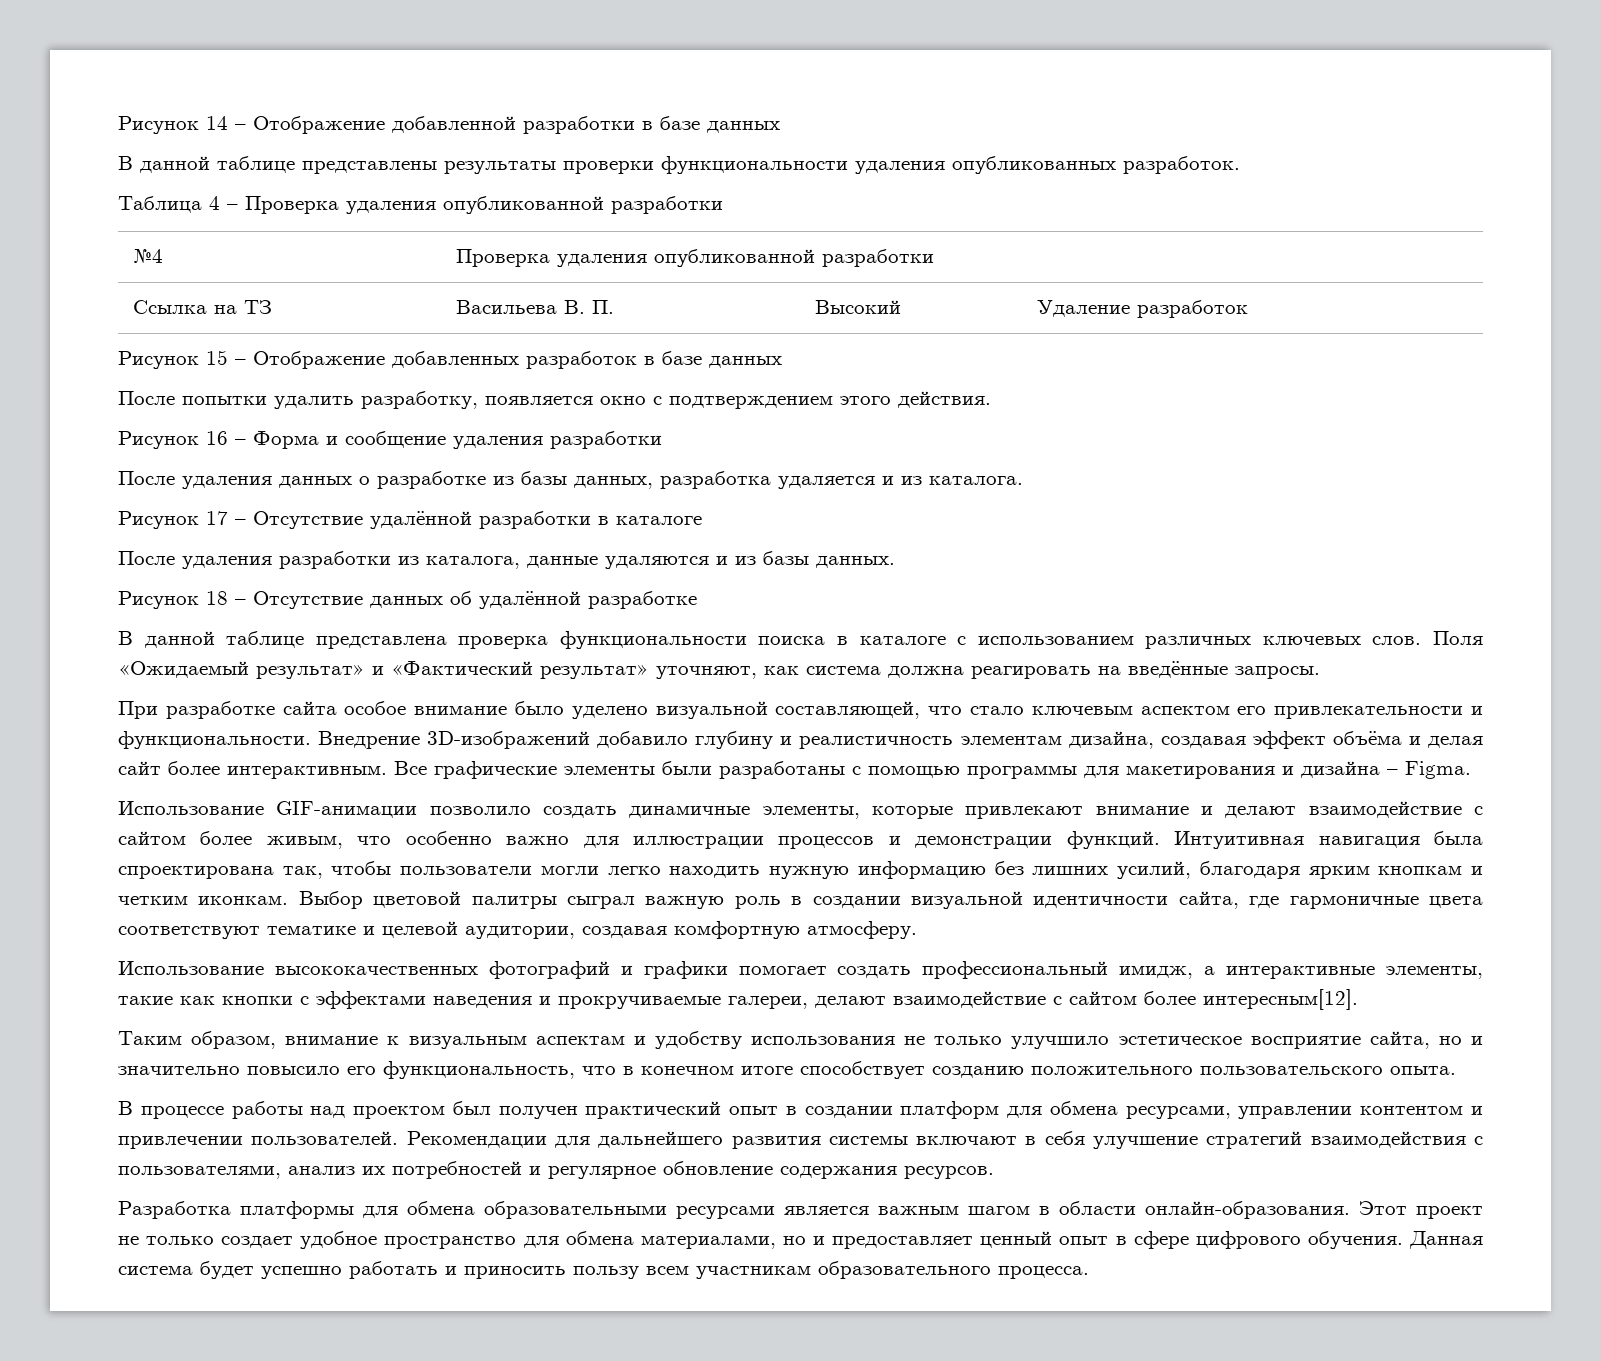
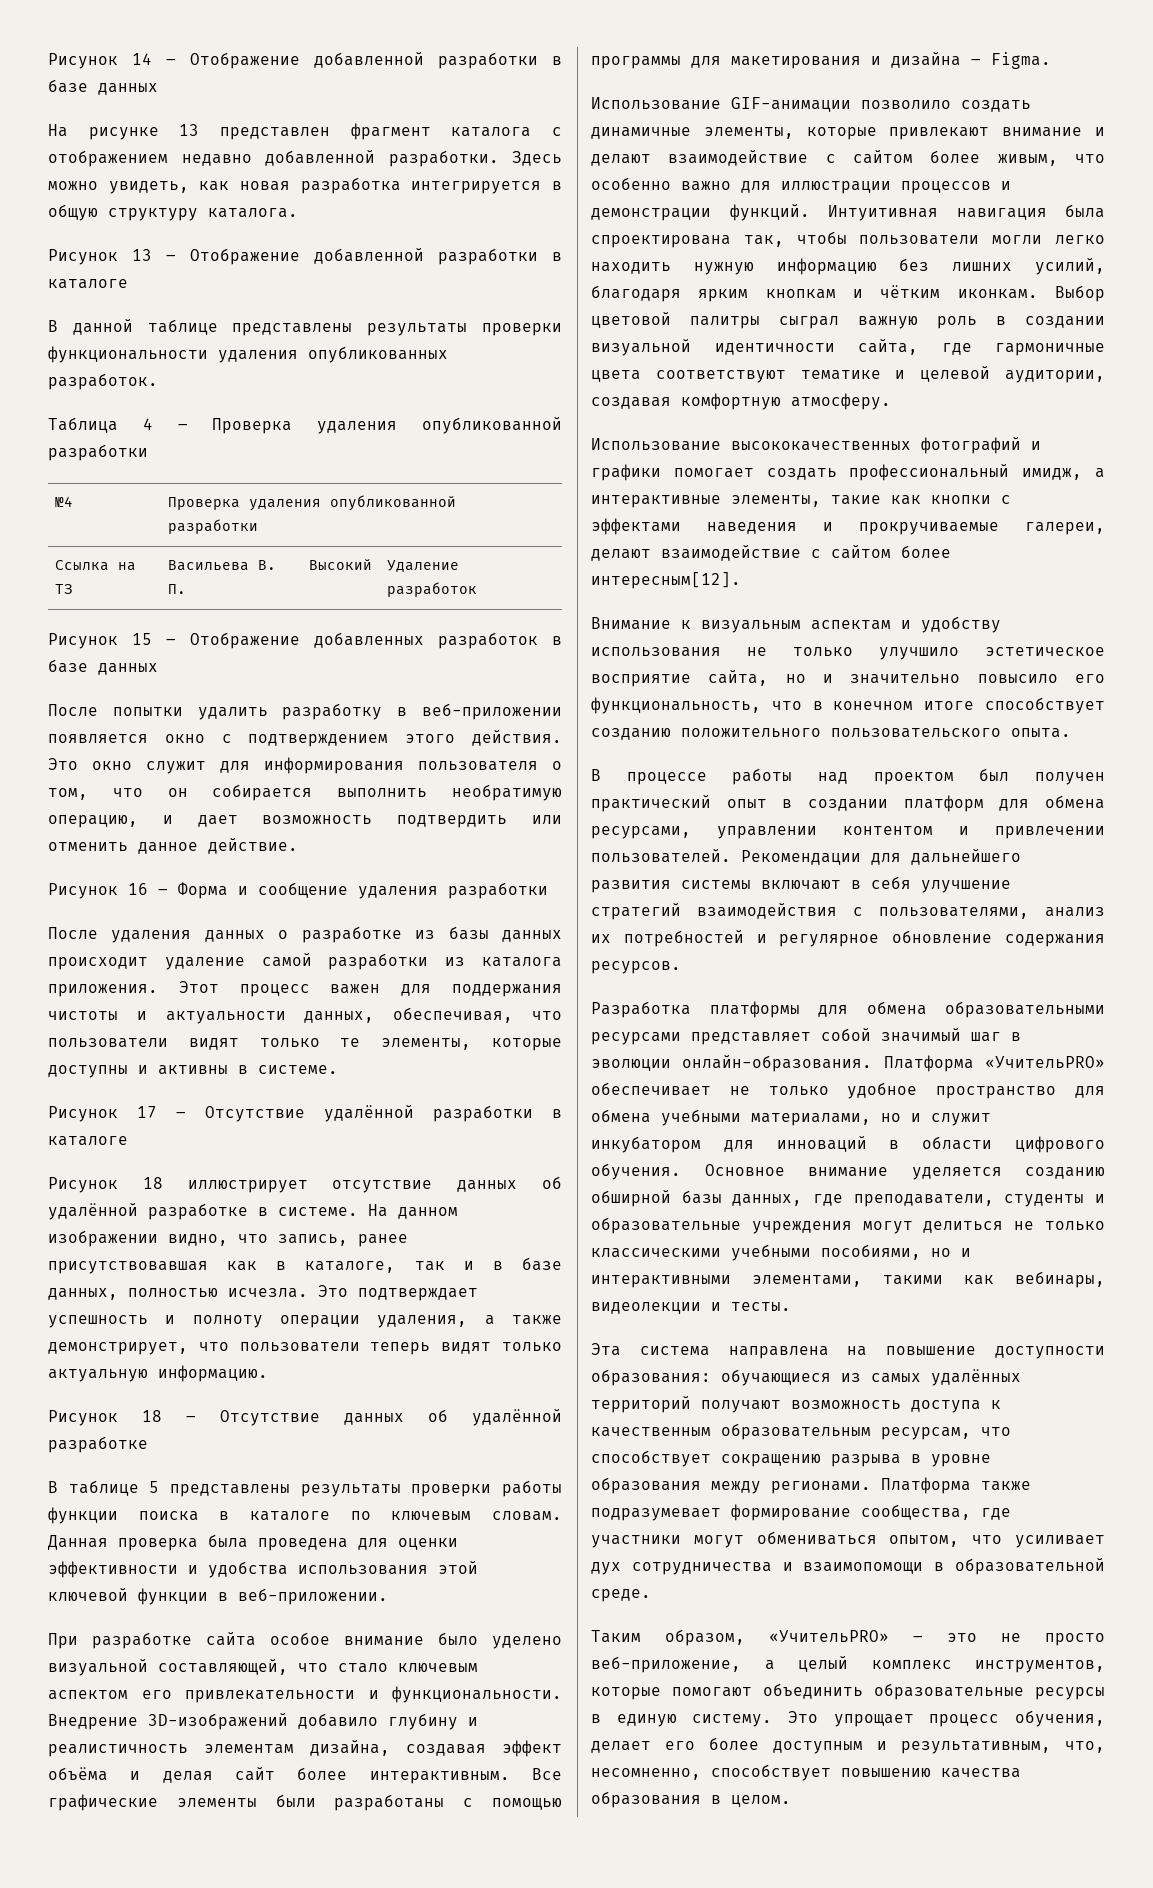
+ На рисунке 13 представлен фрагмент каталога с отображением недавно добавленной разработки. Здесь можно увидеть, как новая разработка интегрируется в общую структуру каталога.
+ Рисунок 13 ‒ Отображение добавленной разработки в каталоге
- После попытки удалить разработку, появляется окно с подтверждением этого действия.
+ После попытки удалить разработку в веб-приложении появляется окно с подтверждением этого действия. Это окно служит для информирования пользователя о том, что он собирается выполнить необратимую операцию, и дает возможность подтвердить или отменить данное действие.
- После удаления данных о разработке из базы данных, разработка удаляется и из каталога.
+ После удаления данных о разработке из базы данных происходит удаление самой разработки из каталога приложения. Этот процесс важен для поддержания чистоты и актуальности данных, обеспечивая, что пользователи видят только те элементы, которые доступны и активны в системе.
- После удаления разработки из каталога, данные удаляются и из базы данных.
+ Рисунок 18 иллюстрирует отсутствие данных об удалённой разработке в системе. На данном изображении видно, что запись, ранее присутствовавшая как в каталоге, так и в базе данных, полностью исчезла. Это подтверждает успешность и полноту операции удаления, а также демонстрирует, что пользователи теперь видят только актуальную информацию.
- В данной таблице представлена проверка функциональности поиска в каталоге с использованием различных ключевых слов. Поля «Ожидаемый результат» и «Фактический результат» уточняют, как система должна реагировать на введённые запросы.
+ В таблице 5 представлены результаты проверки работы функции поиска в каталоге по ключевым словам. Данная проверка была проведена для оценки эффективности и удобства использования этой ключевой функции в веб-приложении.
- Интуитивная навигация была спроектирована так, чтобы пользователи могли легко находить нужную информацию без лишних усилий, благодаря ярким кнопкам и четким иконкам.
+ Интуитивная навигация была спроектирована так, чтобы пользователи могли легко находить нужную информацию без лишних усилий, благодаря ярким кнопкам и чётким иконкам.
- Таким образом, внимание к визуальным аспектам и удобству использования не только улучшило эстетическое восприятие сайта, но и значительно повысило его функциональность, что в конечном итоге способствует созданию положительного пользовательского опыта.
+ Внимание к визуальным аспектам и удобству использования не только улучшило эстетическое восприятие сайта, но и значительно повысило его функциональность, что в конечном итоге способствует созданию положительного пользовательского опыта.
- Разработка платформы для обмена образовательными ресурсами является важным шагом в области онлайн-образования. Этот проект не только создает удобное пространство для обмена материалами, но и предоставляет ценный опыт в сфере цифрового обучения. Данная система будет успешно работать и приносить пользу всем участникам образовательного процесса.
+ Разработка платформы для обмена образовательными ресурсами представляет собой значимый шаг в эволюции онлайн-образования. Платформа «УчительPRO» обеспечивает не только удобное пространство для обмена учебными материалами, но и служит инкубатором для инноваций в области цифрового обучения. Основное внимание уделяется созданию обширной базы данных, где преподаватели, студенты и образовательные учреждения могут делиться не только классическими учебными пособиями, но и интерактивными элементами, такими как вебинары, видеолекции и тесты.
+ Эта система направлена на повышение доступности образования: обучающиеся из самых удалённых территорий получают возможность доступа к качественным образовательным ресурсам, что способствует сокращению разрыва в уровне образования между регионами. Платформа также подразумевает формирование сообщества, где участники могут обмениваться опытом, что усиливает дух сотрудничества и взаимопомощи в образовательной среде.
+ Таким образом, «УчительPRO» – это не просто веб-приложение, а целый комплекс инструментов, которые помогают объединить образовательные ресурсы в единую систему. Это упрощает процесс обучения, делает его более доступным и результативным, что, несомненно, способствует повышению качества образования в целом.

